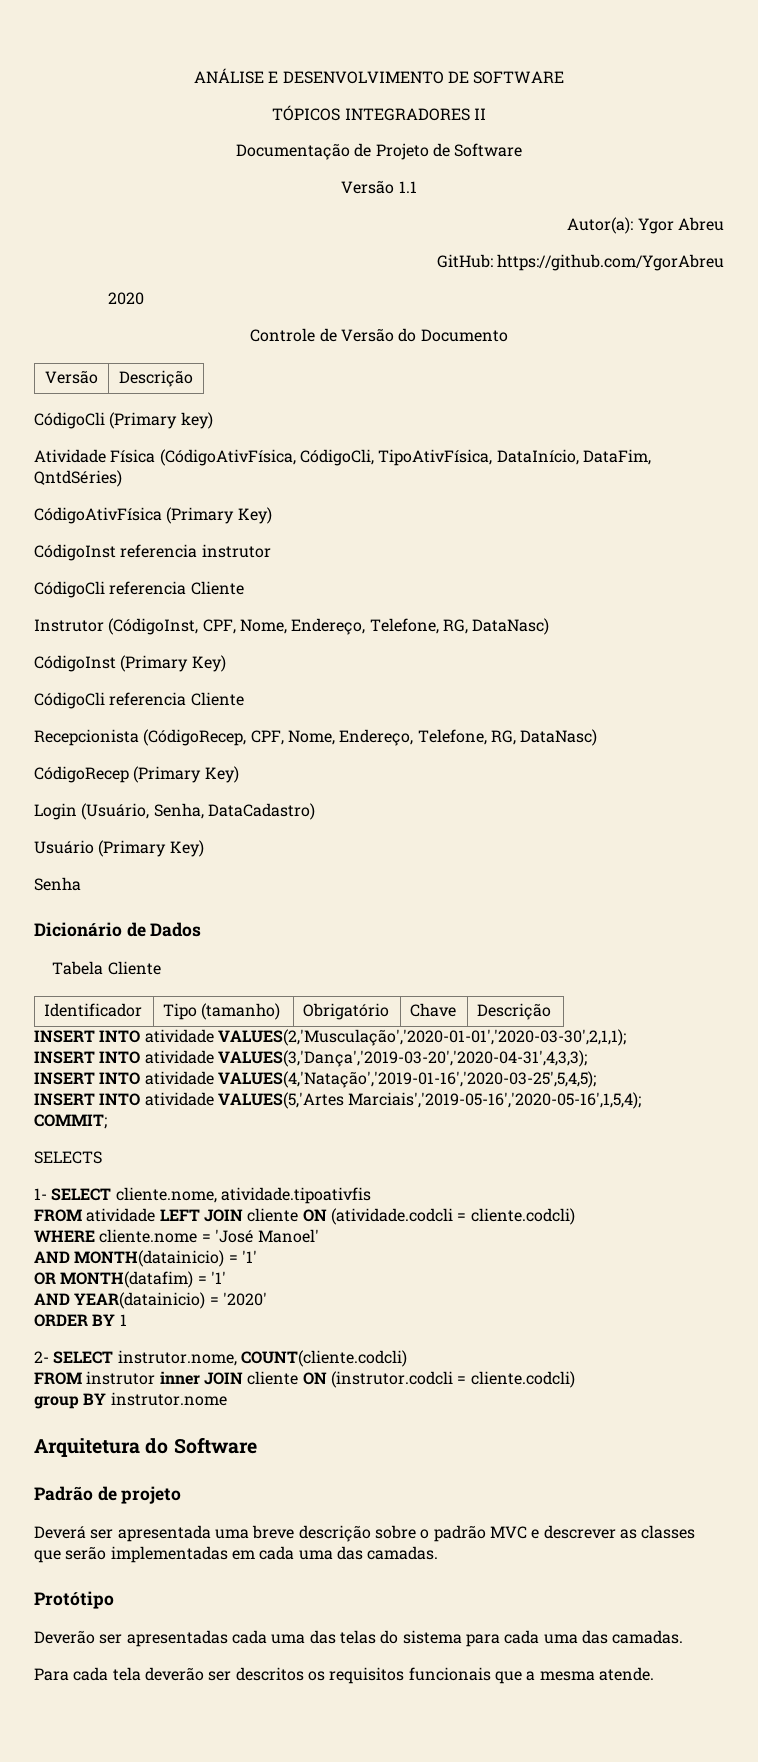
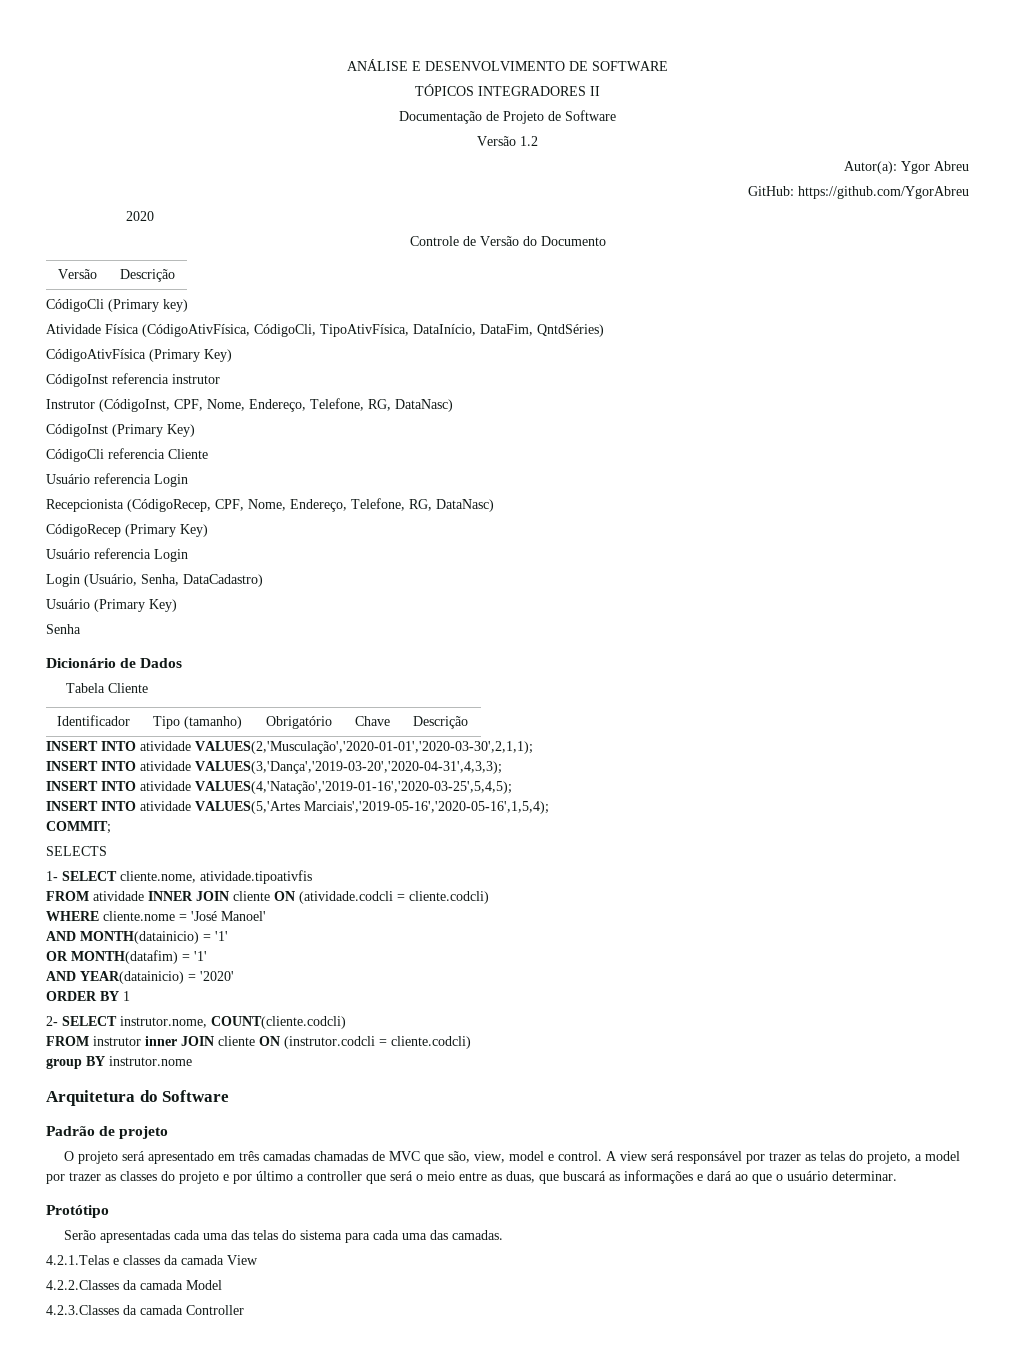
- Versão 1.1
+ Versão 1.2
  CódigoInst referencia instrutor
- CódigoCli referencia Cliente
  CódigoInst (Primary Key)
  CódigoCli referencia Cliente
+ Usuário referencia Login
  CódigoRecep (Primary Key)
+ Usuário referencia Login
- FROM atividade LEFT JOIN cliente ON (atividade.codcli = cliente.codcli)
+ FROM atividade INNER JOIN cliente ON (atividade.codcli = cliente.codcli)
- Deverá ser apresentada uma breve descrição sobre o padrão MVC e descrever as classes que serão implementadas em cada uma das camadas.
+ O projeto será apresentado em três camadas chamadas de MVC que são, view, model e control. A view será responsável por trazer as telas do projeto, a model por trazer as classes do projeto e por último a controller que será o meio entre as duas, que buscará as informações e dará ao que o usuário determinar.
- Deverão ser apresentadas cada uma das telas do sistema para cada uma das camadas.
+ Serão apresentadas cada uma das telas do sistema para cada uma das camadas.
- Para cada tela deverão ser descritos os requisitos funcionais que a mesma atende.
+ 4.2.1.Telas e classes da camada View
+ 4.2.2.Classes da camada Model
+ 4.2.3.Classes da camada Controller

